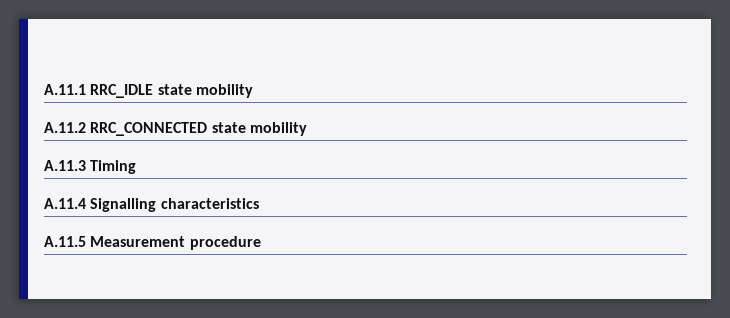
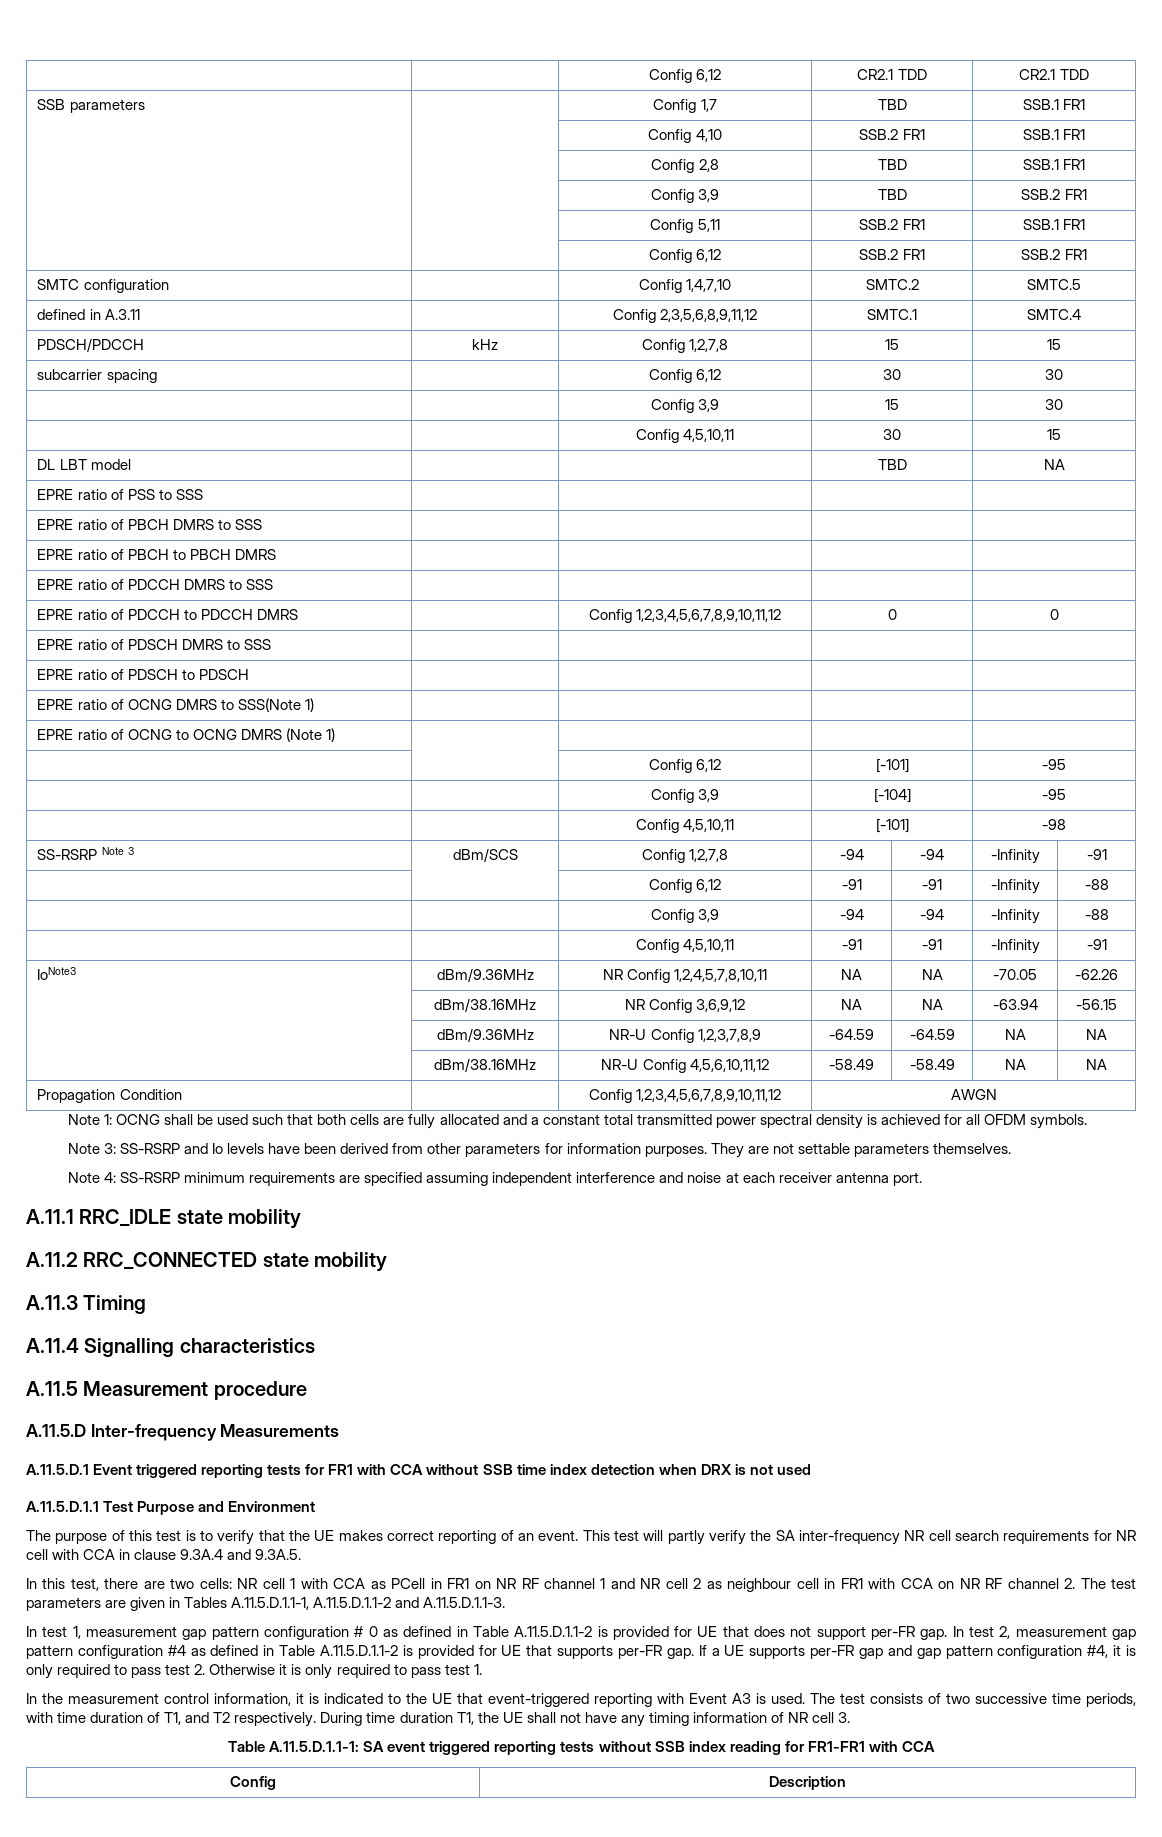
+ | | Config 6,12 | CR2.1 TDD | CR2.1 TDD
+ SSB parameters | | Config 1,7 | TBD | SSB.1 FR1
+ | | Config 4,10 | SSB.2 FR1 | SSB.1 FR1
+ | | Config 2,8 | TBD | SSB.1 FR1
+ | | Config 3,9 | TBD | SSB.2 FR1
+ | | Config 5,11 | SSB.2 FR1 | SSB.1 FR1
+ | | Config 6,12 | SSB.2 FR1 | SSB.2 FR1
+ SMTC configuration | | Config 1,4,7,10 | SMTC.2 | SMTC.5
+ defined in A.3.11 | | Config 2,3,5,6,8,9,11,12 | SMTC.1 | SMTC.4
+ PDSCH/PDCCH | kHz | Config 1,2,7,8 | 15 | 15
+ subcarrier spacing | | Config 6,12 | 30 | 30
+ | | Config 3,9 | 15 | 30
+ | | Config 4,5,10,11 | 30 | 15
+ DL LBT model | | | TBD | NA
+ EPRE ratio of PSS to SSS | | | |
+ EPRE ratio of PBCH DMRS to SSS | | | |
+ EPRE ratio of PBCH to PBCH DMRS | | | |
+ EPRE ratio of PDCCH DMRS to SSS | | | |
+ EPRE ratio of PDCCH to PDCCH DMRS | | Config 1,2,3,4,5,6,7,8,9,10,11,12 | 0 | 0
+ EPRE ratio of PDSCH DMRS to SSS | | | |
+ EPRE ratio of PDSCH to PDSCH | | | |
+ EPRE ratio of OCNG DMRS to SSS(Note 1) | | | |
+ EPRE ratio of OCNG to OCNG DMRS (Note 1) | | | |
+ | | Config 6,12 | [-101] | -95
+ | | Config 3,9 | [-104] | -95
+ | | Config 4,5,10,11 | [-101] | -98
+ SS-RSRP Note 3 | dBm/SCS | Config 1,2,7,8 | -94 | -94 | -Infinity | -91
+ | | Config 6,12 | -91 | -91 | -Infinity | -88
+ | | Config 3,9 | -94 | -94 | -Infinity | -88
+ | | Config 4,5,10,11 | -91 | -91 | -Infinity | -91
+ IoNote3 | dBm/9.36MHz | NR Config 1,2,4,5,7,8,10,11 | NA | NA | -70.05 | -62.26
+ | dBm/38.16MHz | NR Config 3,6,9,12 | NA | NA | -63.94 | -56.15
+ | dBm/9.36MHz | NR-U Config 1,2,3,7,8,9 | -64.59 | -64.59 | NA | NA
+ | dBm/38.16MHz | NR-U Config 4,5,6,10,11,12 | -58.49 | -58.49 | NA | NA
+ Propagation Condition | | Config 1,2,3,4,5,6,7,8,9,10,11,12 | AWGN
+ Note 1: OCNG shall be used such that both cells are fully allocated and a constant total transmitted power spectral density is achieved for all OFDM symbols.
+ Note 3: SS-RSRP and Io levels have been derived from other parameters for information purposes. They are not settable parameters themselves.
+ Note 4: SS-RSRP minimum requirements are specified assuming independent interference and noise at each receiver antenna port.
+ A.11.5.D Inter-frequency Measurements
+ A.11.5.D.1 Event triggered reporting tests for FR1 with CCA without SSB time index detection when DRX is not used
+ A.11.5.D.1.1 Test Purpose and Environment
+ The purpose of this test is to verify that the UE makes correct reporting of an event. This test will partly verify the SA inter-frequency NR cell search requirements for NR cell with CCA in clause 9.3A.4 and 9.3A.5.
+ In this test, there are two cells: NR cell 1 with CCA as PCell in FR1 on NR RF channel 1 and NR cell 2 as neighbour cell in FR1 with CCA on NR RF channel 2. The test parameters are given in Tables A.11.5.D.1.1-1, A.11.5.D.1.1-2 and A.11.5.D.1.1-3.
+ In test 1, measurement gap pattern configuration # 0 as defined in Table A.11.5.D.1.1-2 is provided for UE that does not support per-FR gap. In test 2, measurement gap pattern configuration #4 as defined in Table A.11.5.D.1.1-2 is provided for UE that supports per-FR gap. If a UE supports per-FR gap and gap pattern configuration #4, it is only required to pass test 2. Otherwise it is only required to pass test 1.
+ In the measurement control information, it is indicated to the UE that event-triggered reporting with Event A3 is used. The test consists of two successive time periods, with time duration of T1, and T2 respectively. During time duration T1, the UE shall not have any timing information of NR cell 3.
+ Table A.11.5.D.1.1-1: SA event triggered reporting tests without SSB index reading for FR1-FR1 with CCA
+ Config | Description

